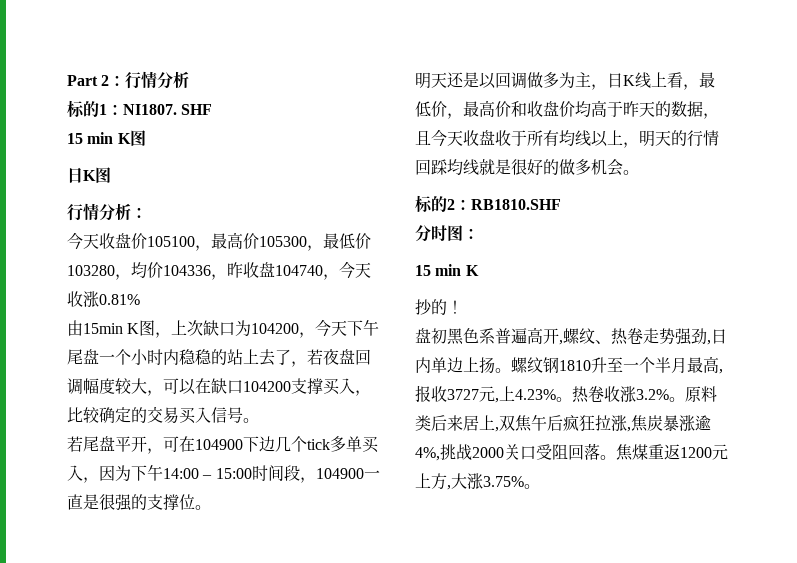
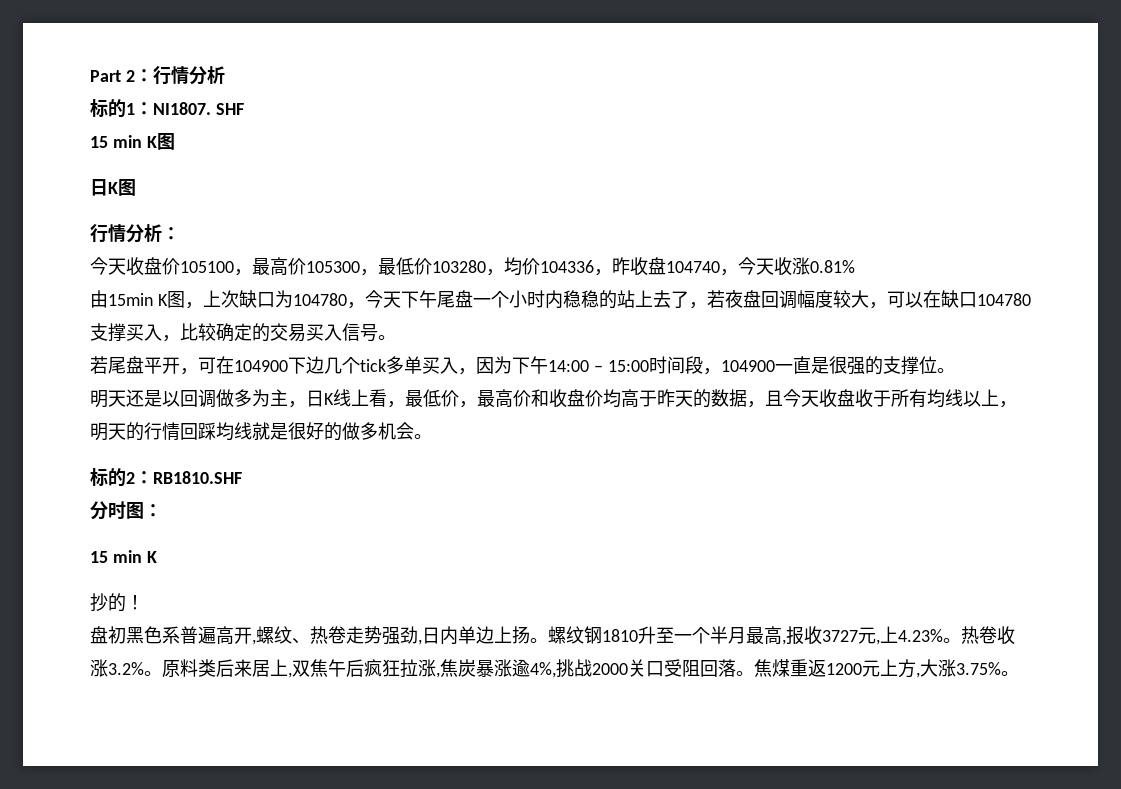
- 由15min K图，上次缺口为104200，今天下午尾盘一个小时内稳稳的站上去了，若夜盘回调幅度较大，可以在缺口104200支撑买入，比较确定的交易买入信号。
+ 由15min K图，上次缺口为104780，今天下午尾盘一个小时内稳稳的站上去了，若夜盘回调幅度较大，可以在缺口104780支撑买入，比较确定的交易买入信号。

